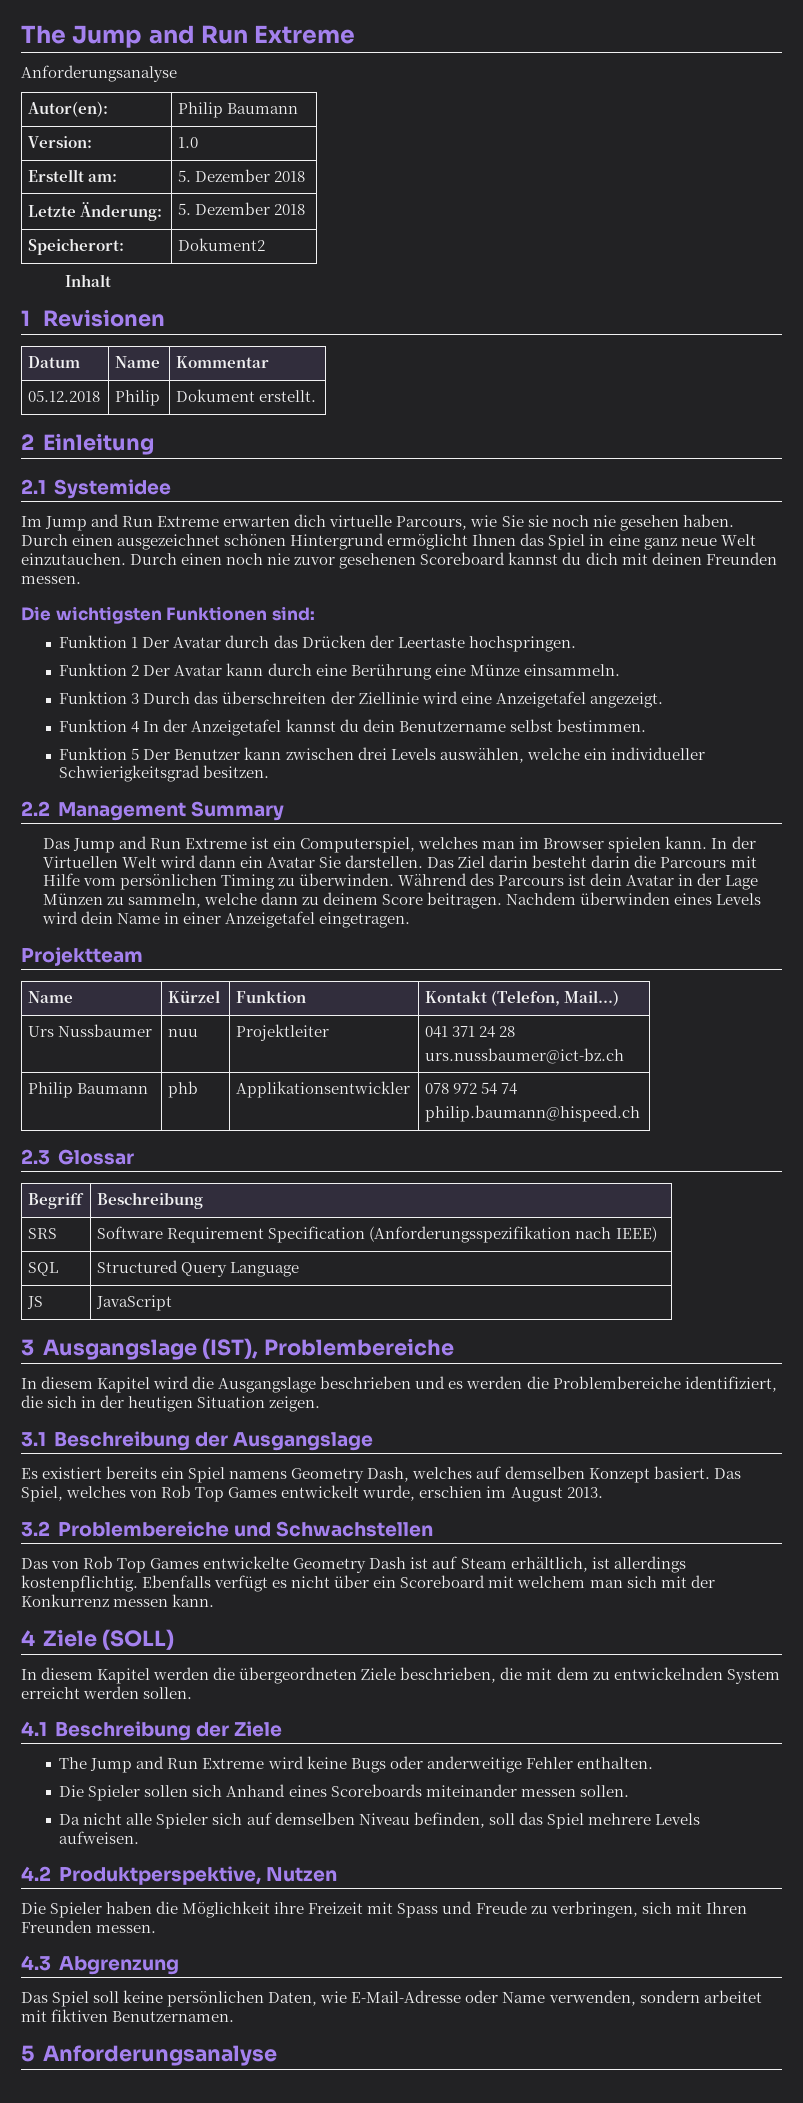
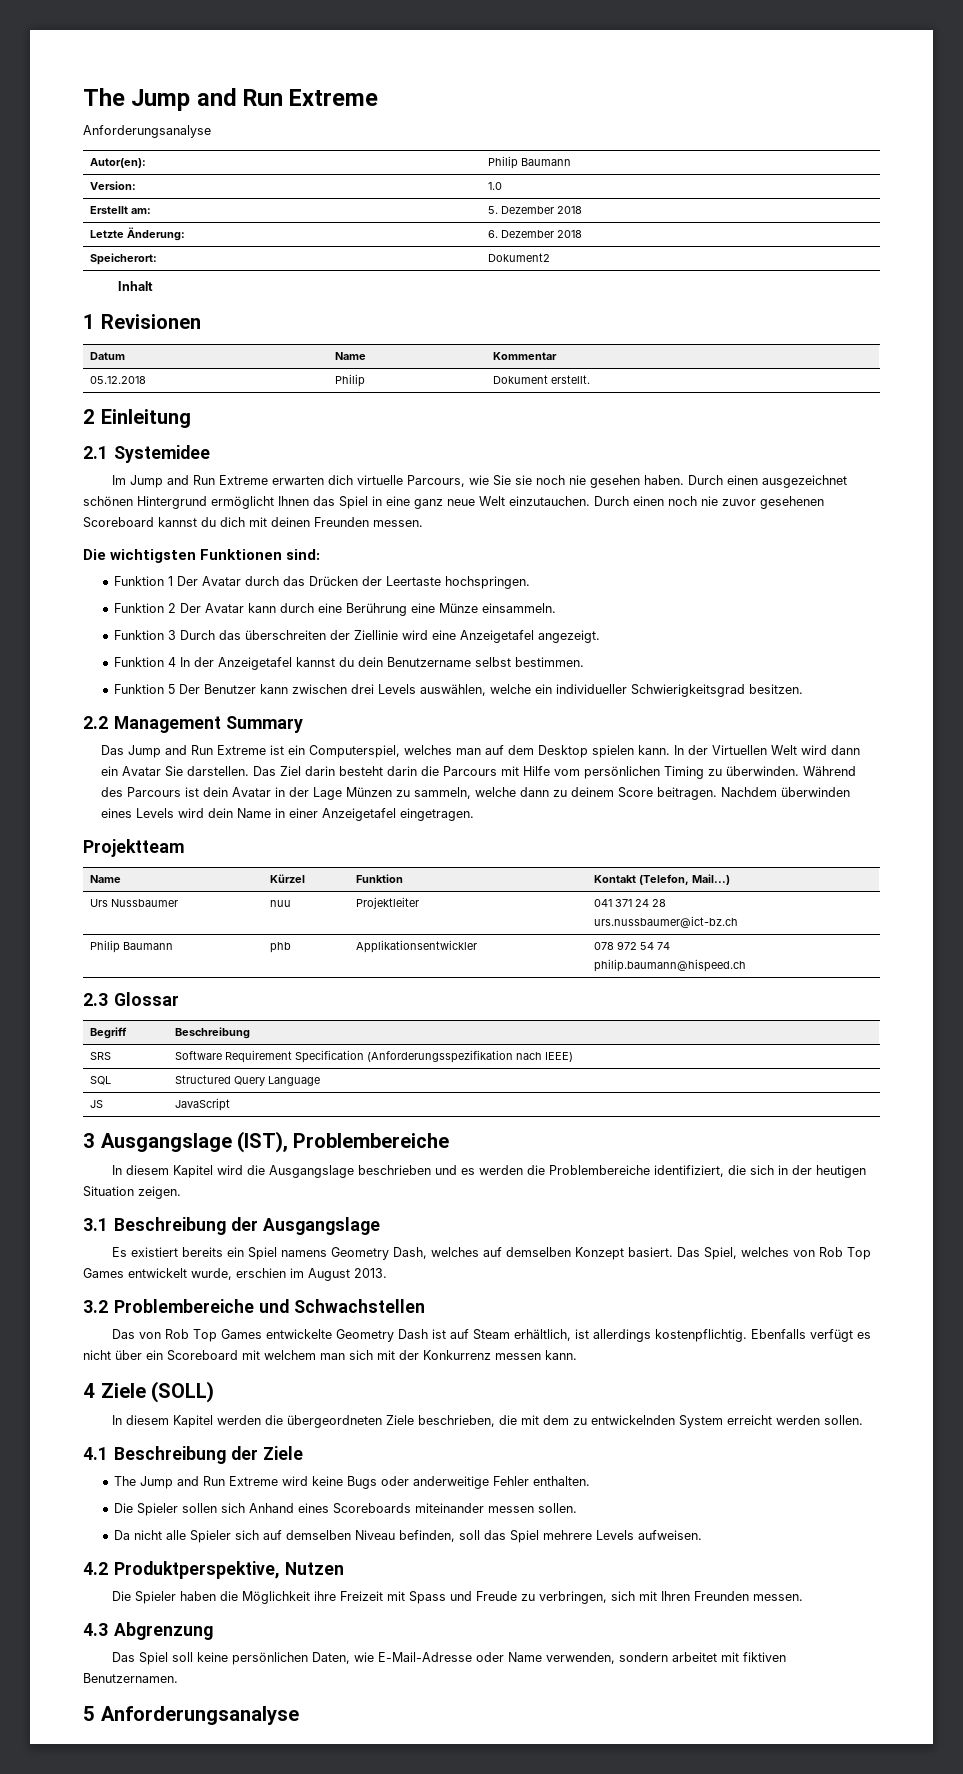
- Letzte Änderung: | 5. Dezember 2018
+ Letzte Änderung: | 6. Dezember 2018
- Das Jump and Run Extreme ist ein Computerspiel, welches man im Browser spielen kann.
+ Das Jump and Run Extreme ist ein Computerspiel, welches man auf dem Desktop spielen kann.

